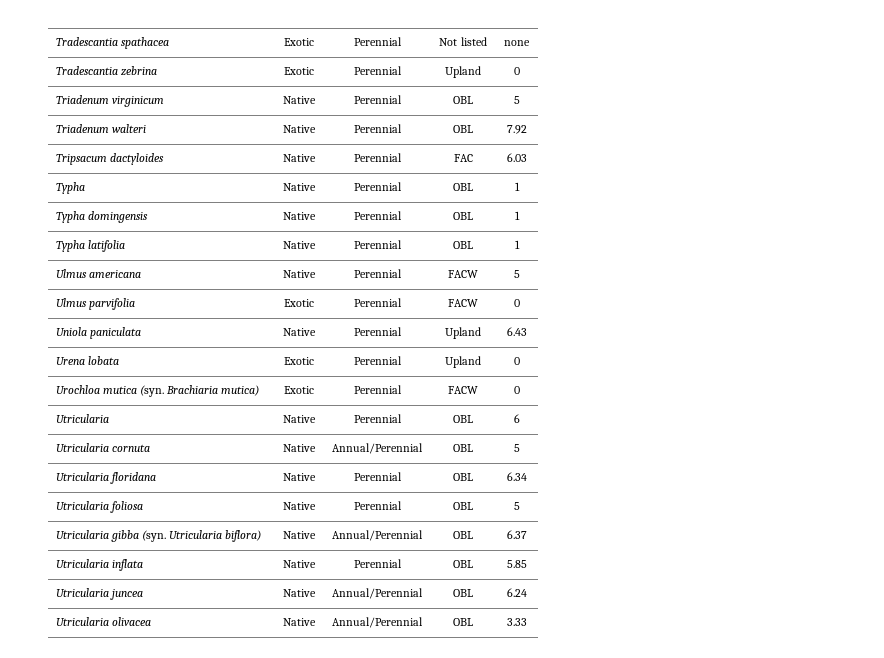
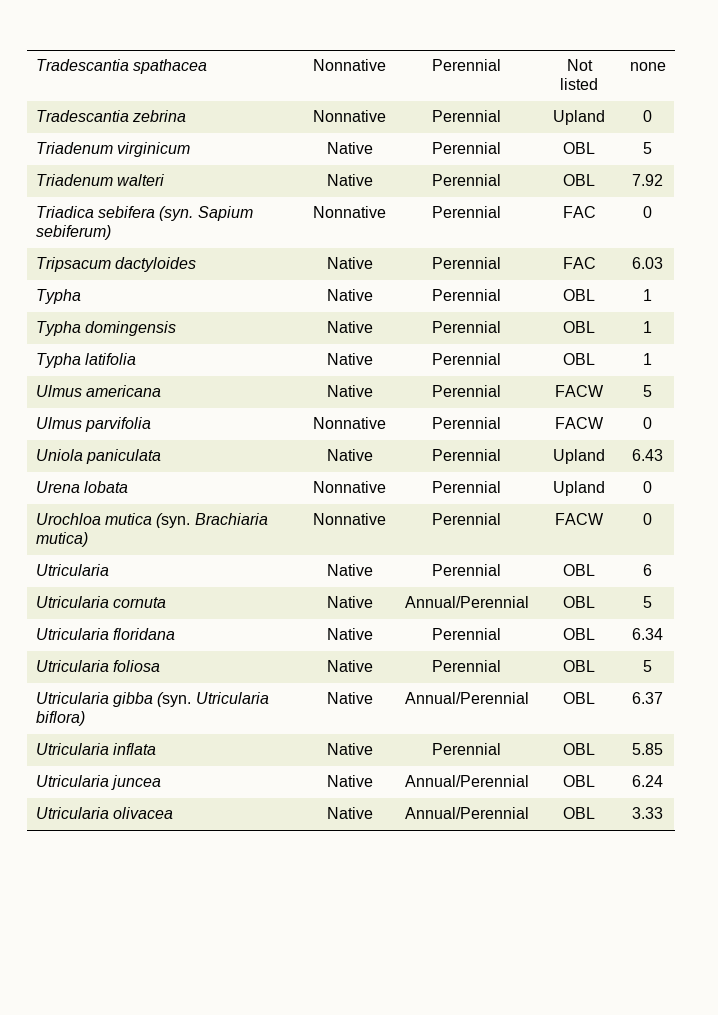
- Tradescantia spathacea | Exotic | Perennial | Not listed | none
+ Tradescantia spathacea | Nonnative | Perennial | Not listed | none
- Tradescantia zebrina | Exotic | Perennial | Upland | 0
+ Tradescantia zebrina | Nonnative | Perennial | Upland | 0
+ Triadica sebifera (syn. Sapium sebiferum) | Nonnative | Perennial | FAC | 0
- Ulmus parvifolia | Exotic | Perennial | FACW | 0
+ Ulmus parvifolia | Nonnative | Perennial | FACW | 0
- Urena lobata | Exotic | Perennial | Upland | 0
+ Urena lobata | Nonnative | Perennial | Upland | 0
- Urochloa mutica (syn. Brachiaria mutica) | Exotic | Perennial | FACW | 0
+ Urochloa mutica (syn. Brachiaria mutica) | Nonnative | Perennial | FACW | 0

